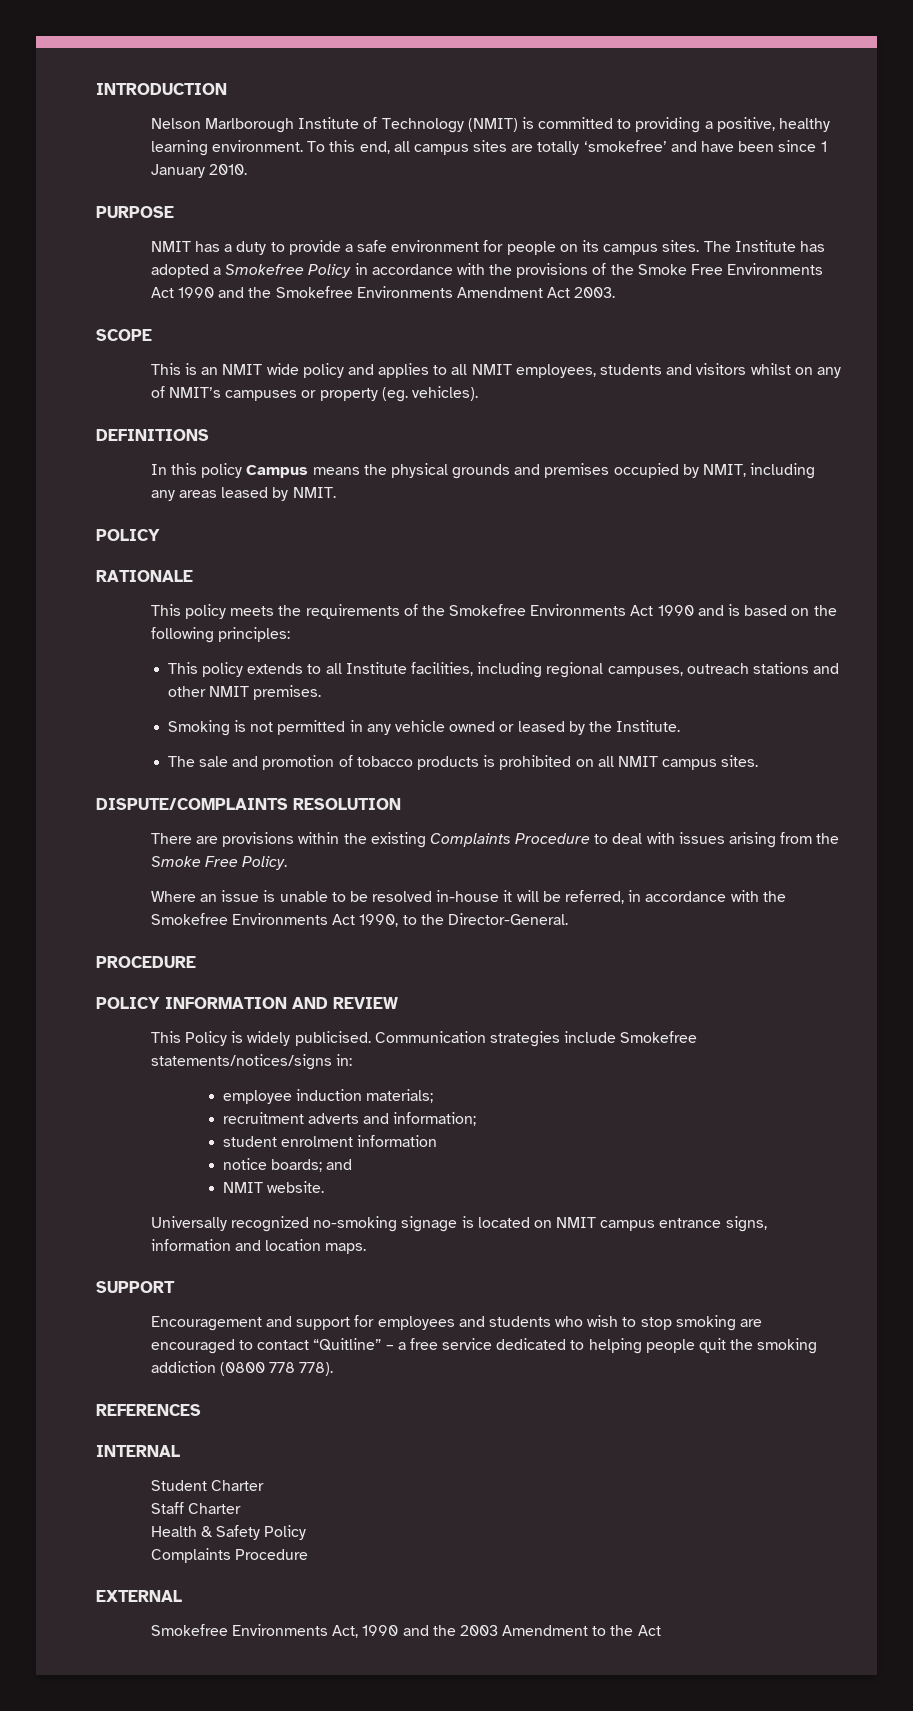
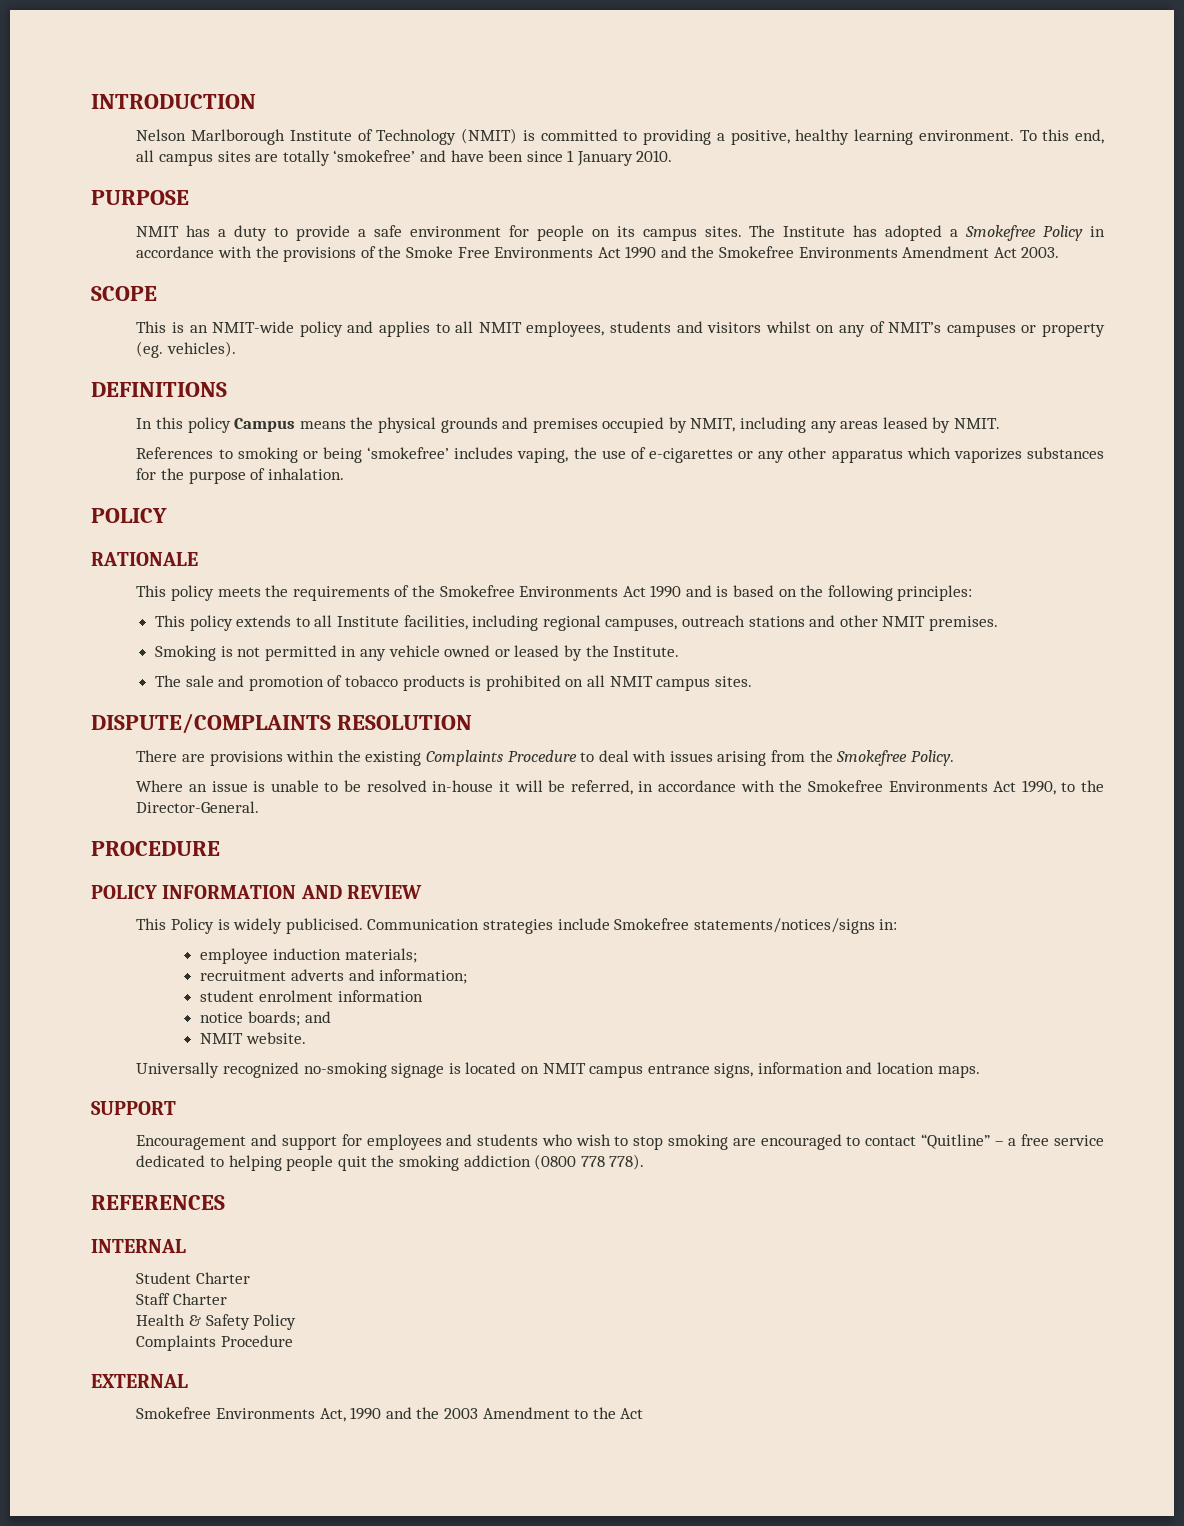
- This is an NMIT wide policy and applies to all NMIT employees, students and visitors whilst on any of NMIT’s campuses or property (eg. vehicles).
+ This is an NMIT-wide policy and applies to all NMIT employees, students and visitors whilst on any of NMIT’s campuses or property (eg. vehicles).
+ References to smoking or being ‘smokefree’ includes vaping, the use of e-cigarettes or any other apparatus which vaporizes substances for the purpose of inhalation.
- There are provisions within the existing Complaints Procedure to deal with issues arising from the Smoke Free Policy.
+ There are provisions within the existing Complaints Procedure to deal with issues arising from the Smokefree Policy.

